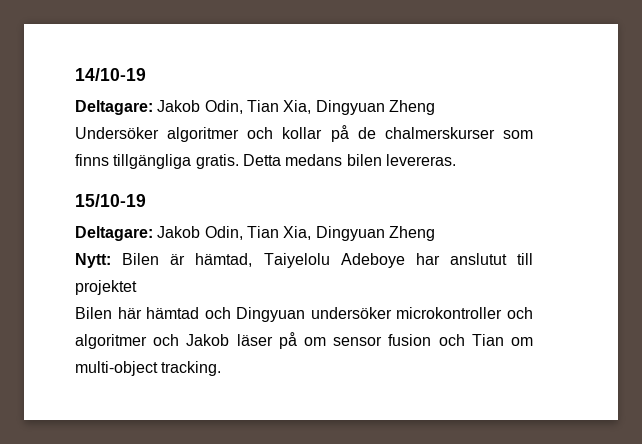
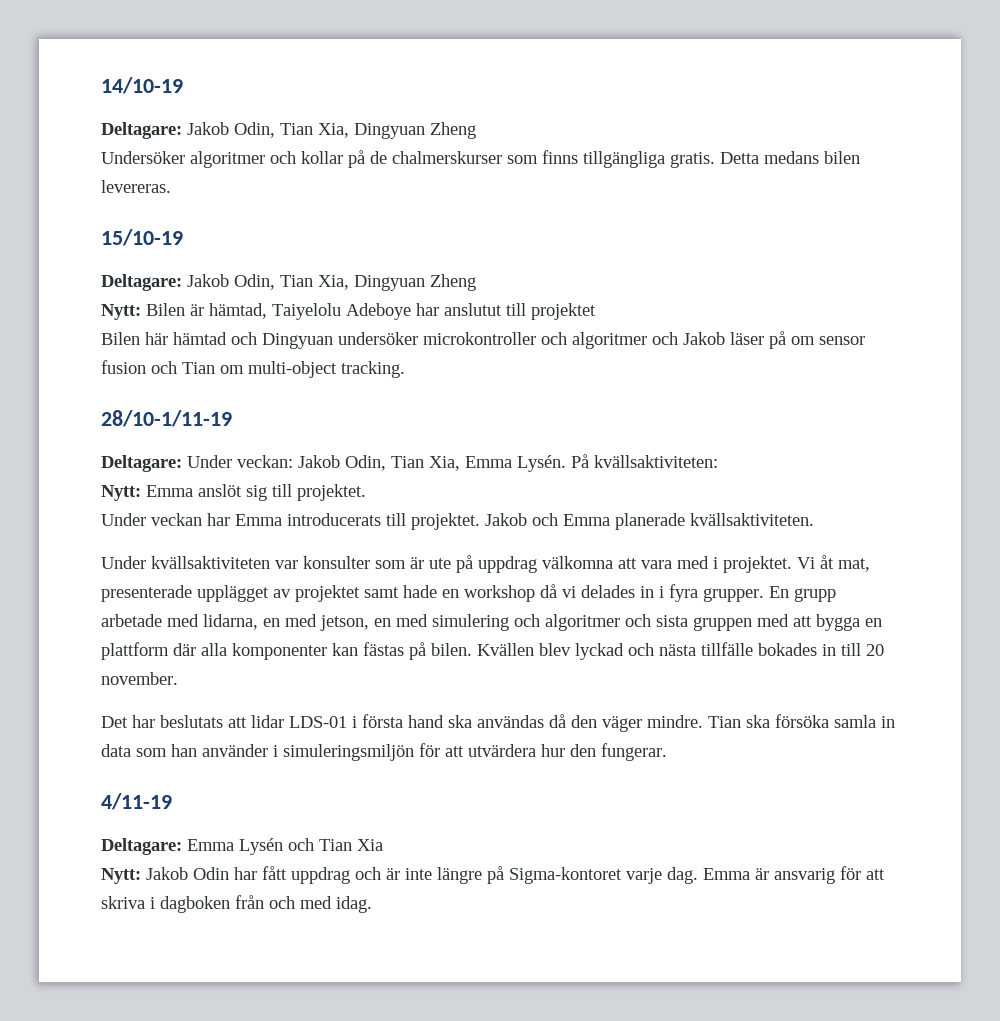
+ 28/10-1/11-19
+ Deltagare: Under veckan: Jakob Odin, Tian Xia, Emma Lysén. På kvällsaktiviteten:
+ Nytt: Emma anslöt sig till projektet.
+ Under veckan har Emma introducerats till projektet. Jakob och Emma planerade kvällsaktiviteten.
+ Under kvällsaktiviteten var konsulter som är ute på uppdrag välkomna att vara med i projektet. Vi åt mat, presenterade upplägget av projektet samt hade en workshop då vi delades in i fyra grupper. En grupp arbetade med lidarna, en med jetson, en med simulering och algoritmer och sista gruppen med att bygga en plattform där alla komponenter kan fästas på bilen. Kvällen blev lyckad och nästa tillfälle bokades in till 20 november.
+ Det har beslutats att lidar LDS-01 i första hand ska användas då den väger mindre. Tian ska försöka samla in data som han använder i simuleringsmiljön för att utvärdera hur den fungerar.
+ 4/11-19
+ Deltagare: Emma Lysén och Tian Xia
+ Nytt: Jakob Odin har fått uppdrag och är inte längre på Sigma-kontoret varje dag. Emma är ansvarig för att skriva i dagboken från och med idag.

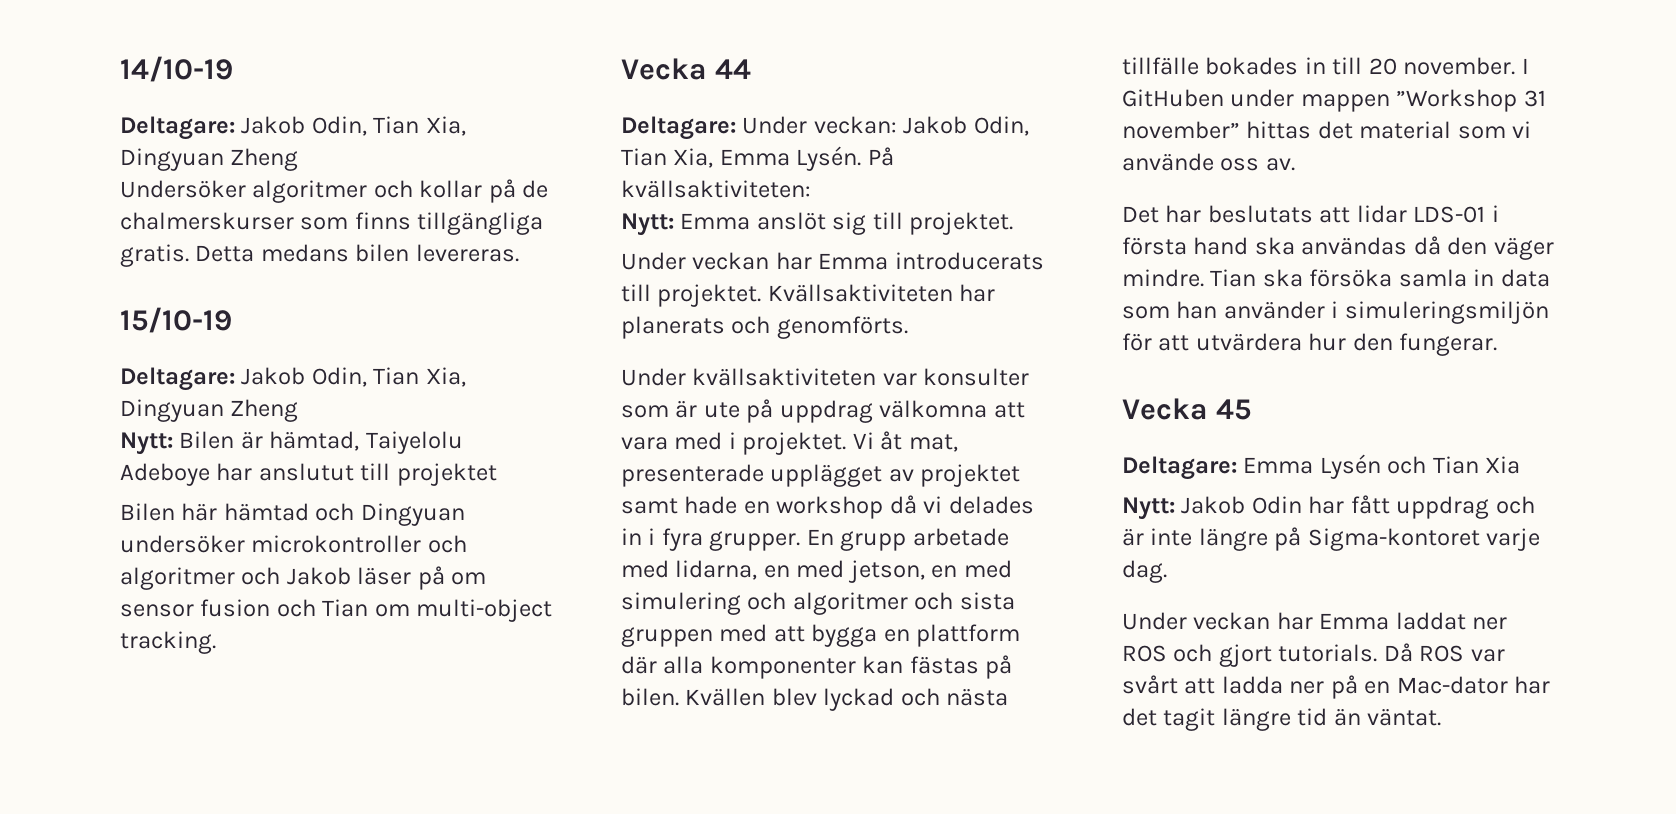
- 28/10-1/11-19
+ Vecka 44
- Jakob och Emma planerade kvällsaktiviteten.
+ Kvällsaktiviteten har planerats och genomförts.
+ I GitHuben under mappen ”Workshop 31 november” hittas det material som vi använde oss av.
- 4/11-19
+ Vecka 45
- Nytt: Jakob Odin har fått uppdrag och är inte längre på Sigma-kontoret varje dag. Emma är ansvarig för att skriva i dagboken från och med idag.
+ Nytt: Jakob Odin har fått uppdrag och är inte längre på Sigma-kontoret varje dag.
+ Under veckan har Emma laddat ner ROS och gjort tutorials. Då ROS var svårt att ladda ner på en Mac-dator har det tagit längre tid än väntat.

